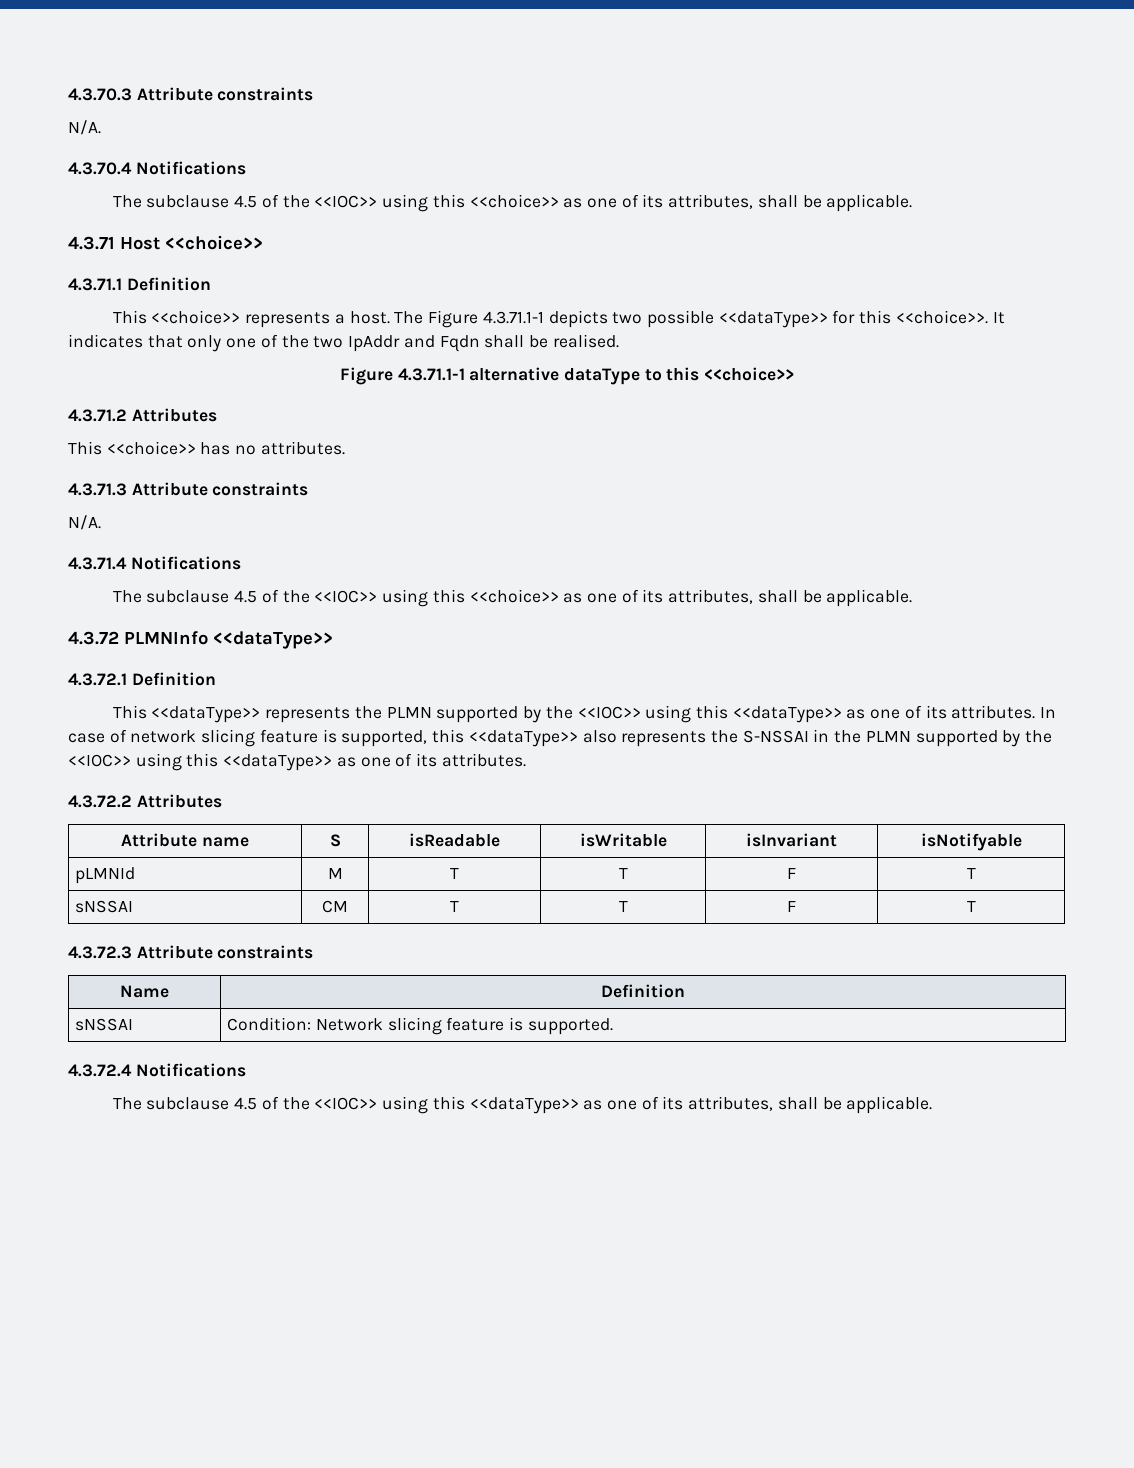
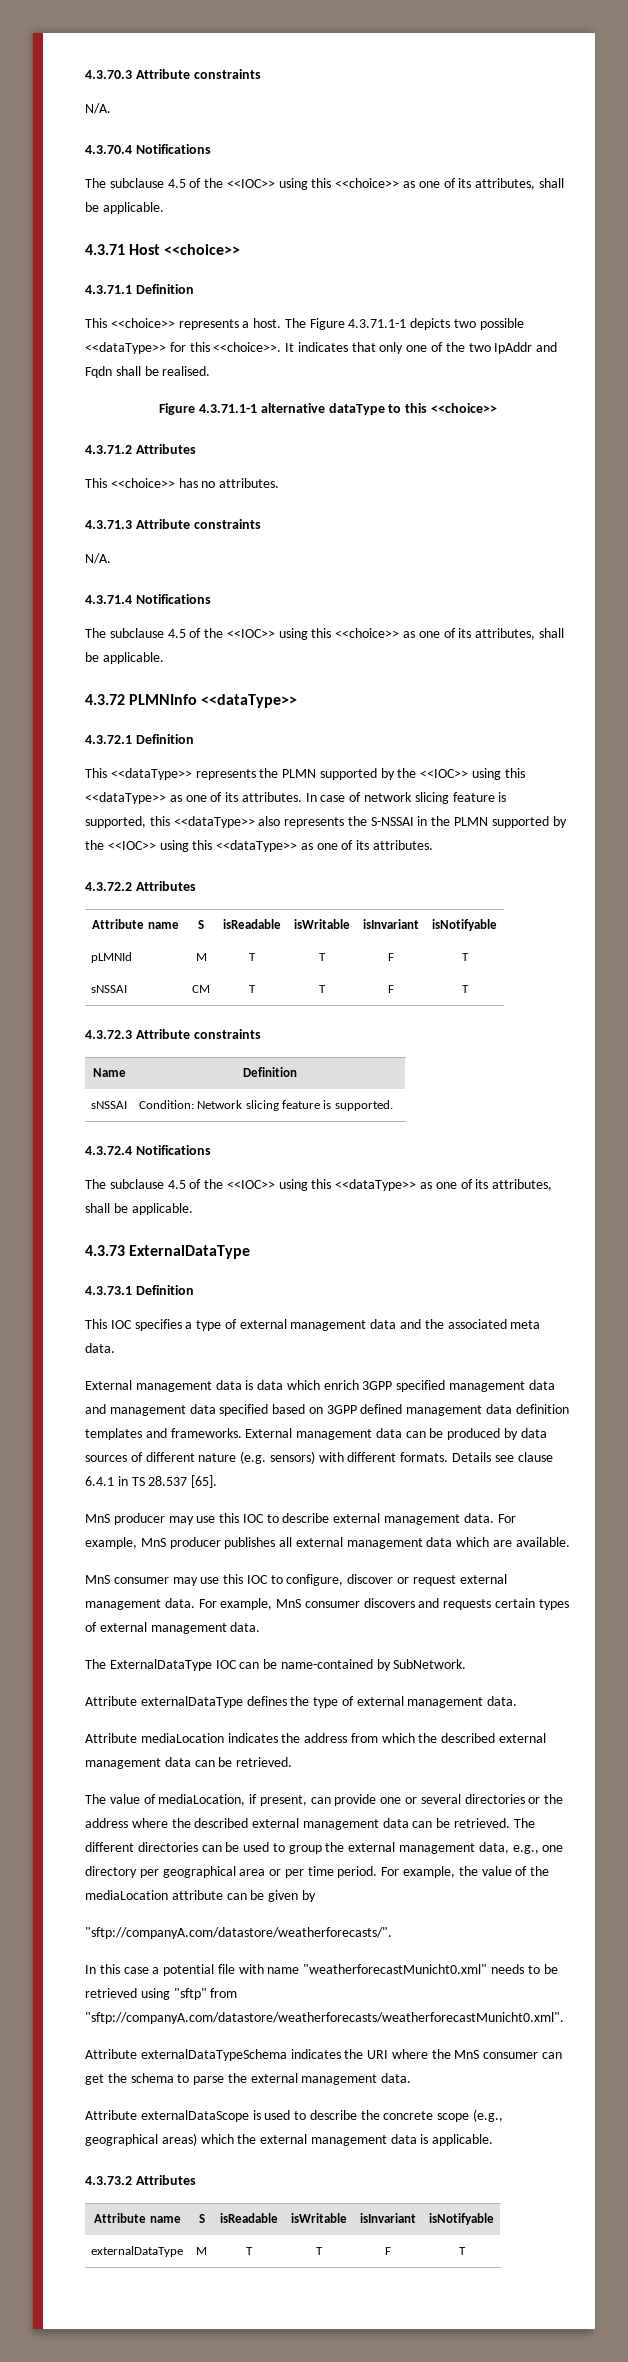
+ 4.3.73 ExternalDataType
+ 4.3.73.1 Definition
+ This IOC specifies a type of external management data and the associated meta data.
+ External management data is data which enrich 3GPP specified management data and management data specified based on 3GPP defined management data definition templates and frameworks. External management data can be produced by data sources of different nature (e.g. sensors) with different formats. Details see clause 6.4.1 in TS 28.537 [65].
+ MnS producer may use this IOC to describe external management data. For example, MnS producer publishes all external management data which are available.
+ MnS consumer may use this IOC to configure, discover or request external management data. For example, MnS consumer discovers and requests certain types of external management data.
+ The ExternalDataType IOC can be name-contained by SubNetwork.
+ Attribute externalDataType defines the type of external management data.
+ Attribute mediaLocation indicates the address from which the described external management data can be retrieved.
+ The value of mediaLocation, if present, can provide one or several directories or the address where the described external management data can be retrieved. The different directories can be used to group the external management data, e.g., one directory per geographical area or per time period. For example, the value of the mediaLocation attribute can be given by
+ "sftp://companyA.com/datastore/weatherforecasts/".
+ In this case a potential file with name "weatherforecastMunicht0.xml" needs to be retrieved using "sftp" from "sftp://companyA.com/datastore/weatherforecasts/weatherforecastMunicht0.xml".
+ Attribute externalDataTypeSchema indicates the URI where the MnS consumer can get the schema to parse the external management data.
+ Attribute externalDataScope is used to describe the concrete scope (e.g., geographical areas) which the external management data is applicable.
+ 4.3.73.2 Attributes
+ Attribute name | S | isReadable | isWritable | isInvariant | isNotifyable
+ externalDataType | M | T | T | F | T

